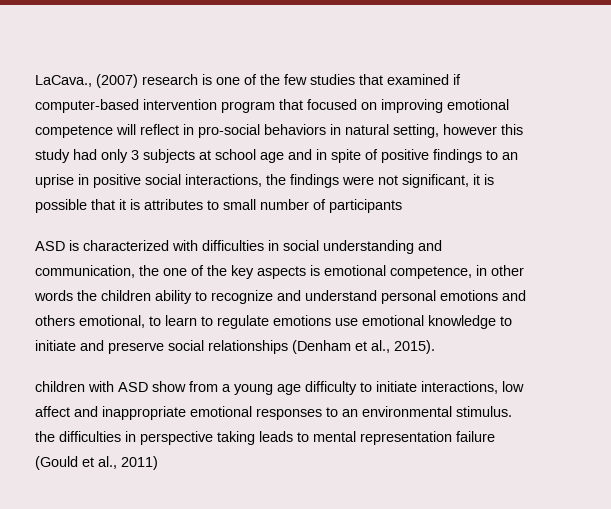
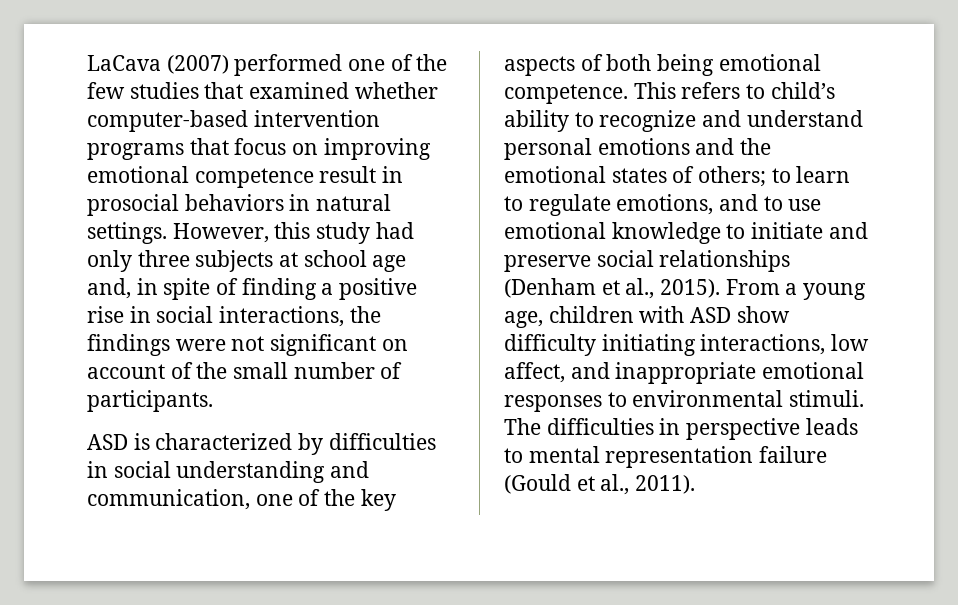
- LaCava., (2007) research is one of the few studies that examined if computer-based intervention program that focused on improving emotional competence will reflect in pro-social behaviors in natural setting, however this study had only 3 subjects at school age and in spite of positive findings to an uprise in positive social interactions, the findings were not significant, it is possible that it is attributes to small number of participants
+ LaCava (2007) performed one of the few studies that examined whether computer-based intervention programs that focus on improving emotional competence result in prosocial behaviors in natural settings. However, this study had only three subjects at school age and, in spite of finding a positive rise in social interactions, the findings were not significant on account of the small number of participants.
- ASD is characterized with difficulties in social understanding and communication, the one of the key aspects is emotional competence, in other words the children ability to recognize and understand personal emotions and others emotional, to learn to regulate emotions use emotional knowledge to initiate and preserve social relationships (Denham et al., 2015).
- children with ASD show from a young age difficulty to initiate interactions, low affect and inappropriate emotional responses to an environmental stimulus. the difficulties in perspective taking leads to mental representation failure (Gould et al., 2011)
+ ASD is characterized by difficulties in social understanding and communication, one of the key aspects of both being emotional competence. This refers to child’s ability to recognize and understand personal emotions and the emotional states of others; to learn to regulate emotions, and to use emotional knowledge to initiate and preserve social relationships (Denham et al., 2015). From a young age, children with ASD show difficulty initiating interactions, low affect, and inappropriate emotional responses to environmental stimuli. The difficulties in perspective leads to mental representation failure (Gould et al., 2011).

